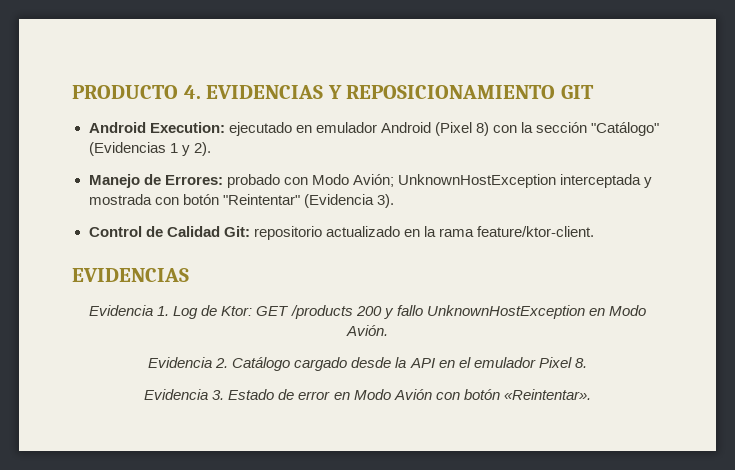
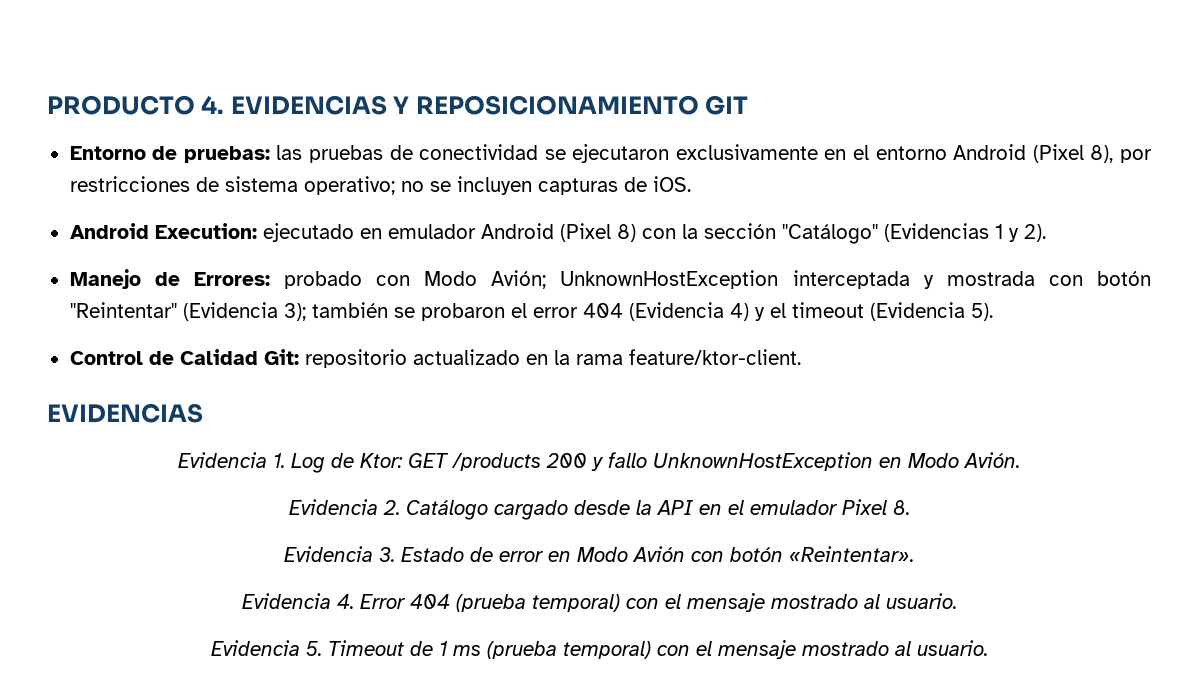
+ Entorno de pruebas: las pruebas de conectividad se ejecutaron exclusivamente en el entorno Android (Pixel 8), por restricciones de sistema operativo; no se incluyen capturas de iOS.
- Manejo de Errores: probado con Modo Avión; UnknownHostException interceptada y mostrada con botón "Reintentar" (Evidencia 3).
+ Manejo de Errores: probado con Modo Avión; UnknownHostException interceptada y mostrada con botón "Reintentar" (Evidencia 3); también se probaron el error 404 (Evidencia 4) y el timeout (Evidencia 5).
+ Evidencia 4. Error 404 (prueba temporal) con el mensaje mostrado al usuario.
+ Evidencia 5. Timeout de 1 ms (prueba temporal) con el mensaje mostrado al usuario.

